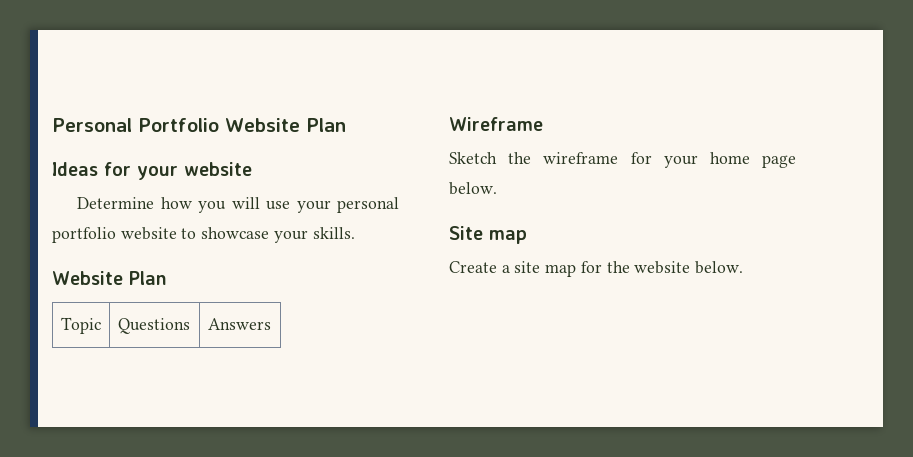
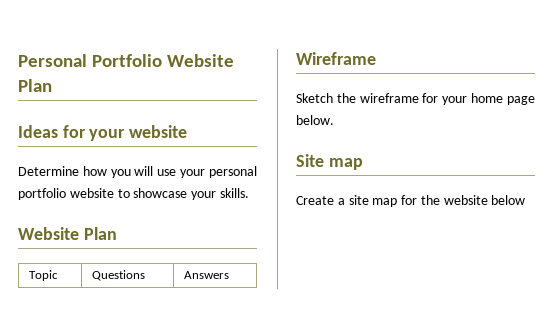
- Create a site map for the website below.
+ Create a site map for the website below

